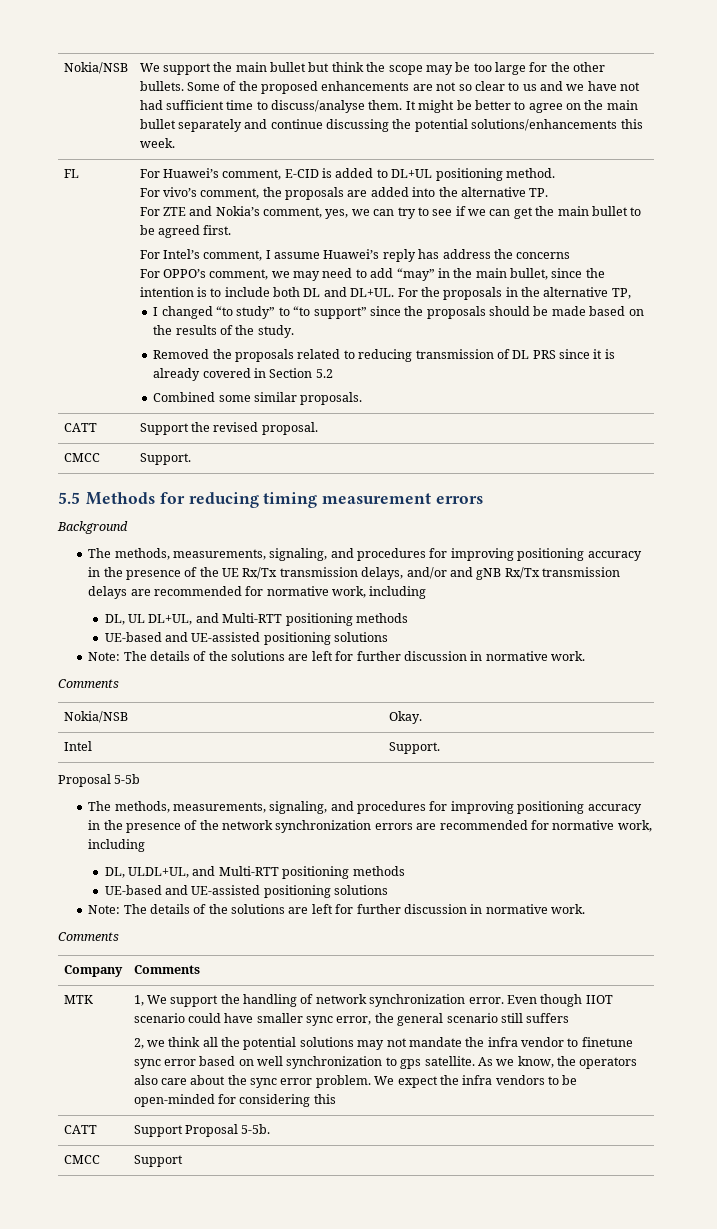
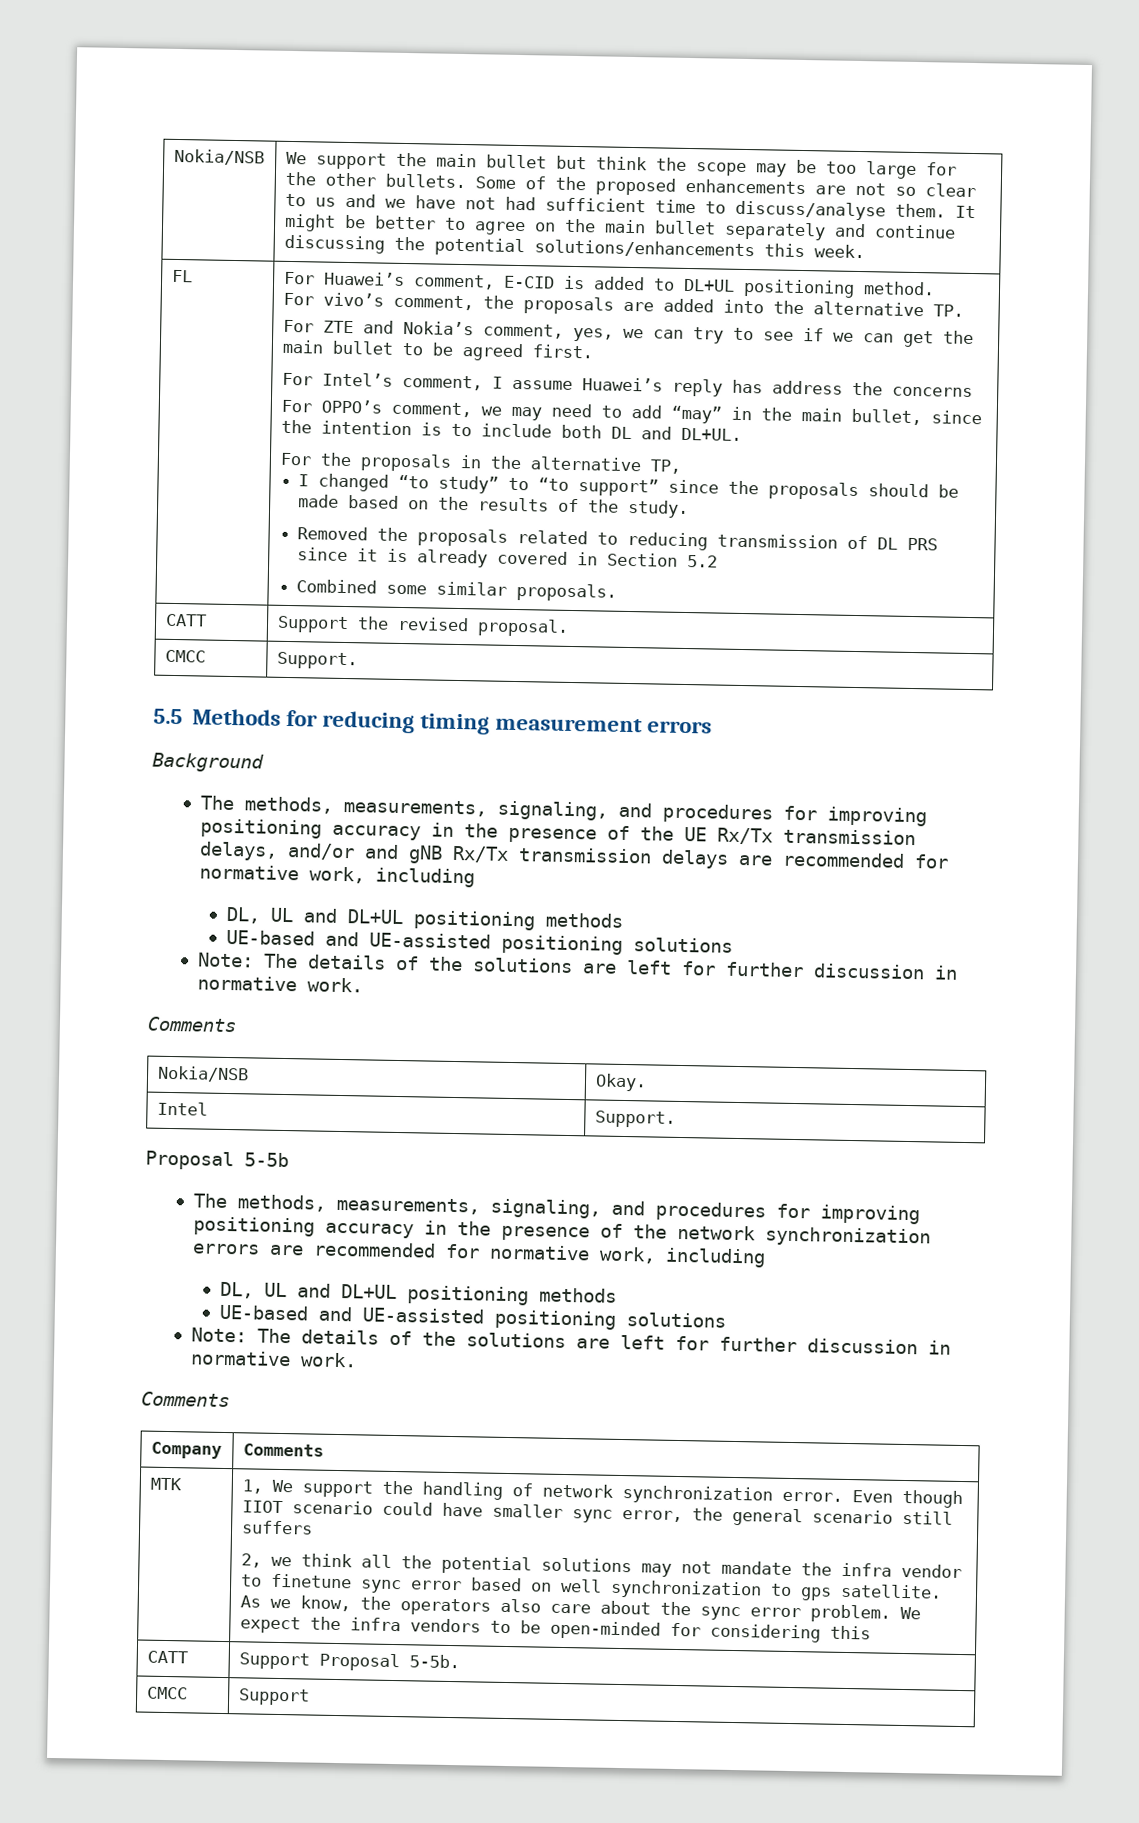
- For OPPO’s comment, we may need to add “may” in the main bullet, since the intention is to include both DL and DL+UL. For the proposals in the alternative TP,
+ For OPPO’s comment, we may need to add “may” in the main bullet, since the intention is to include both DL and DL+UL.
+ For the proposals in the alternative TP,
  The methods, measurements, signaling, and procedures for improving positioning accuracy in the presence of the UE Rx/Tx transmission delays, and/or and gNB Rx/Tx transmission delays are recommended for normative work, including
- DL, UL DL+UL, and Multi-RTT positioning methods
+ DL, UL and DL+UL positioning methods
  The methods, measurements, signaling, and procedures for improving positioning accuracy in the presence of the network synchronization errors are recommended for normative work, including
- DL, ULDL+UL, and Multi-RTT positioning methods
+ DL, UL and DL+UL positioning methods

